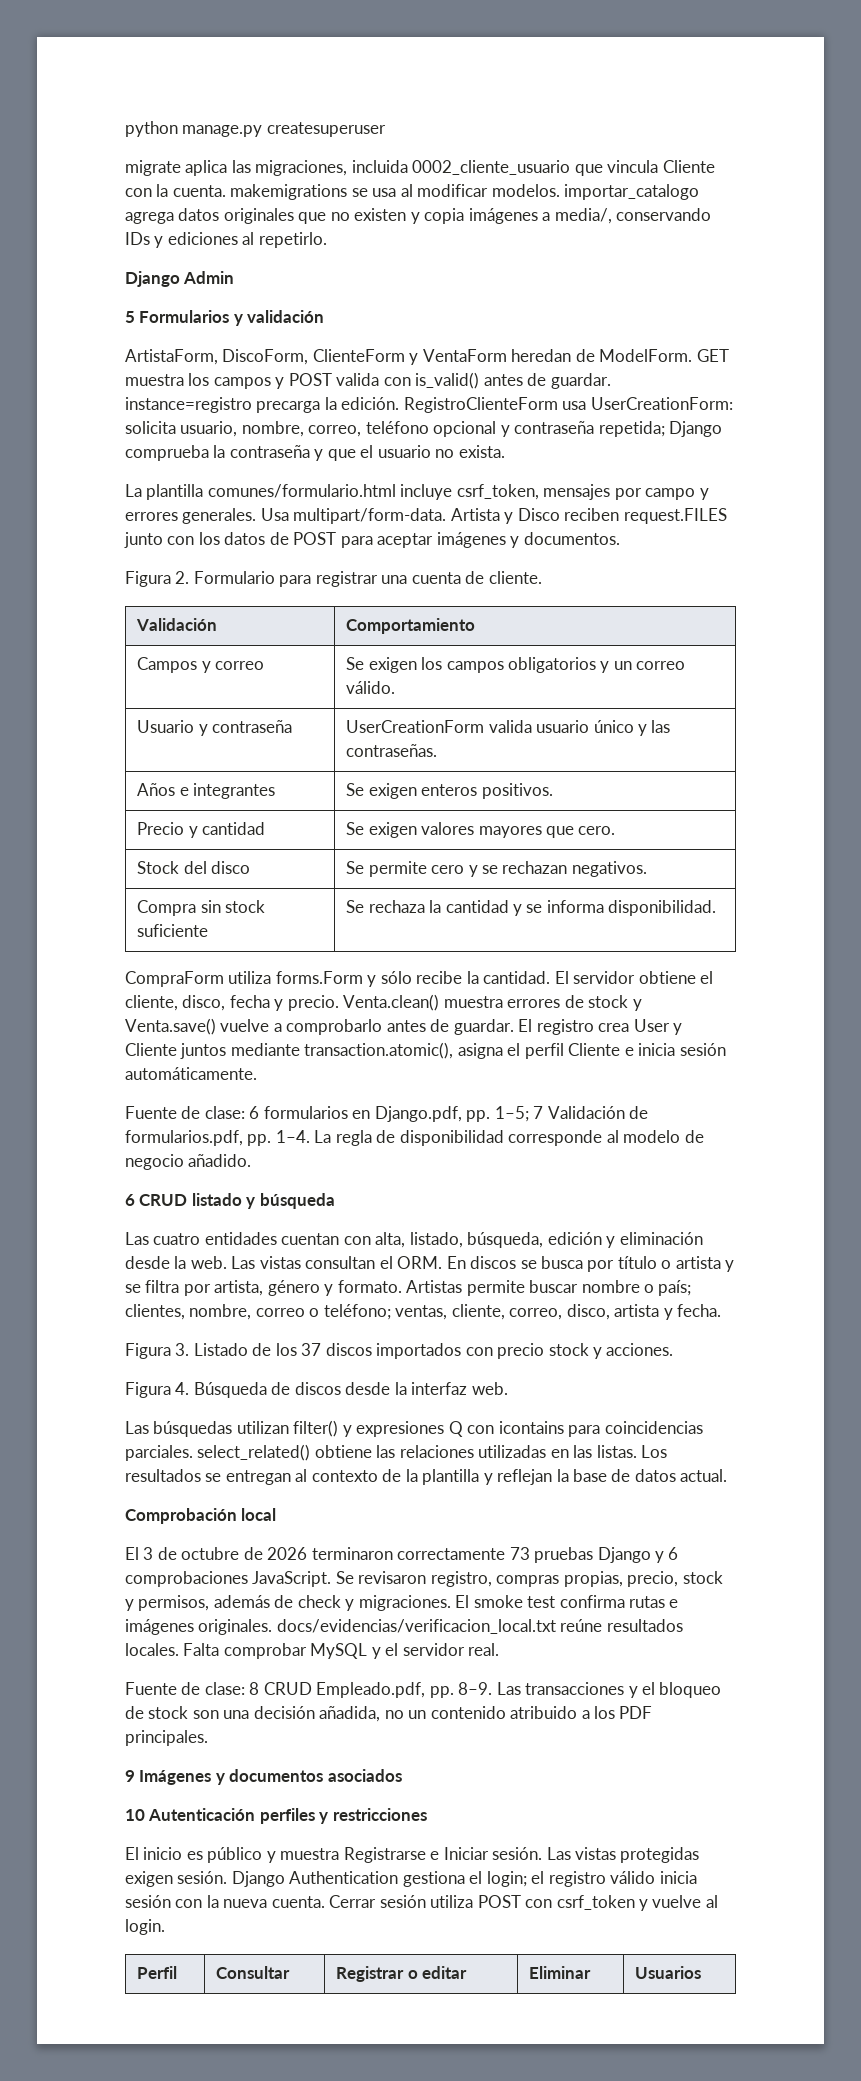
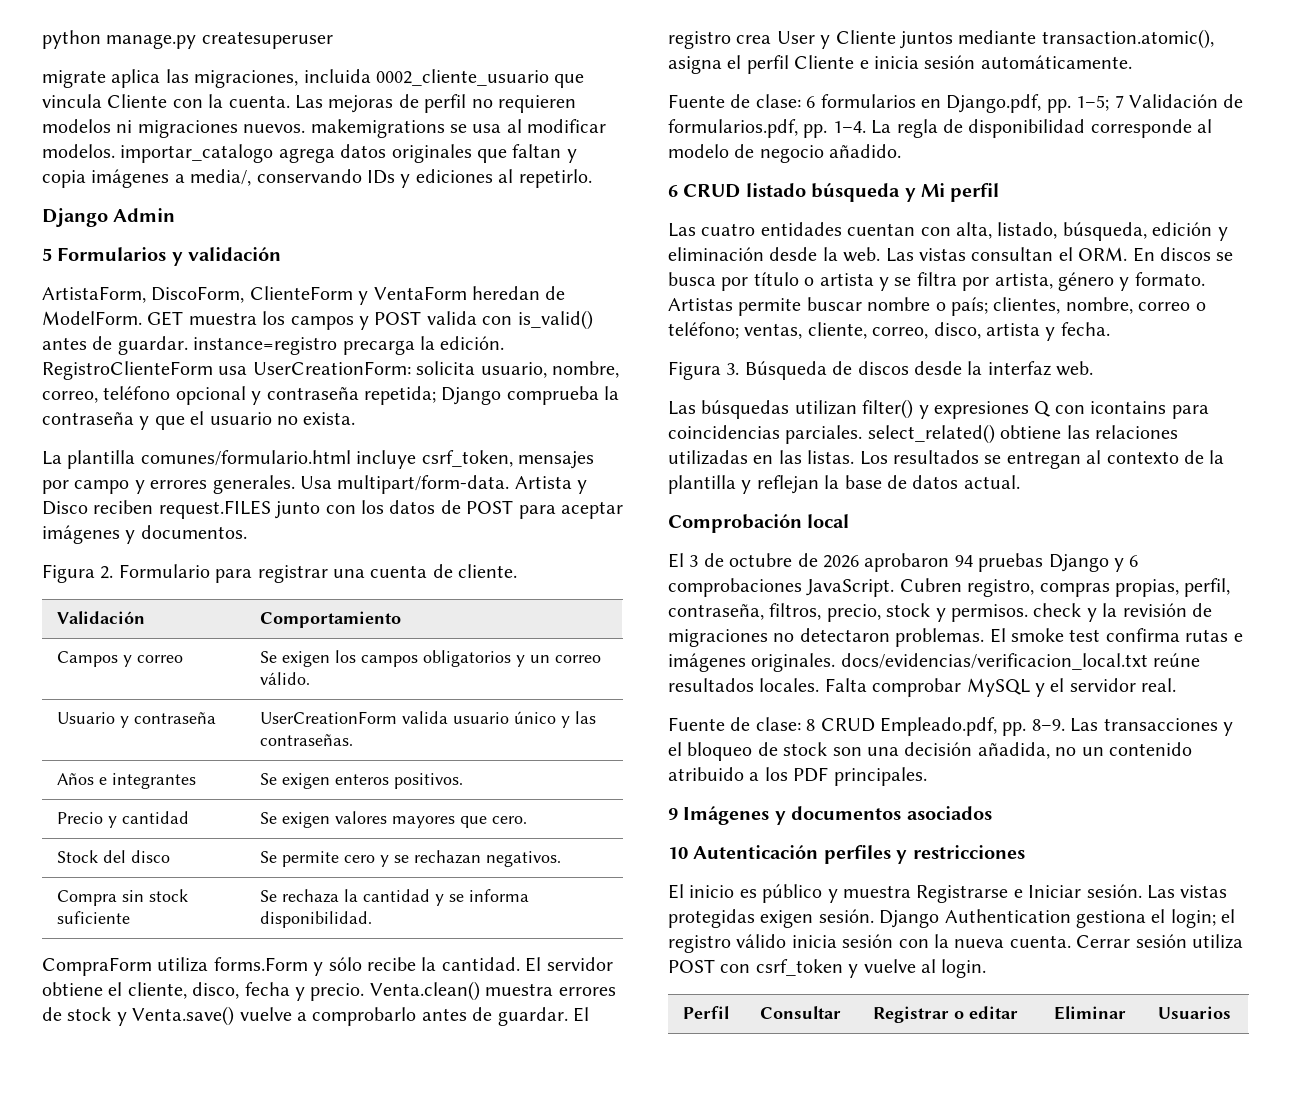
- migrate aplica las migraciones, incluida 0002_cliente_usuario que vincula Cliente con la cuenta. makemigrations se usa al modificar modelos. importar_catalogo agrega datos originales que no existen y copia imágenes a media/, conservando IDs y ediciones al repetirlo.
+ migrate aplica las migraciones, incluida 0002_cliente_usuario que vincula Cliente con la cuenta. Las mejoras de perfil no requieren modelos ni migraciones nuevos. makemigrations se usa al modificar modelos. importar_catalogo agrega datos originales que faltan y copia imágenes a media/, conservando IDs y ediciones al repetirlo.
- 6 CRUD listado y búsqueda
+ 6 CRUD listado búsqueda y Mi perfil
- Figura 3. Listado de los 37 discos importados con precio stock y acciones.
- Figura 4. Búsqueda de discos desde la interfaz web.
+ Figura 3. Búsqueda de discos desde la interfaz web.
- El 3 de octubre de 2026 terminaron correctamente 73 pruebas Django y 6 comprobaciones JavaScript.
+ El 3 de octubre de 2026 aprobaron 94 pruebas Django y 6 comprobaciones JavaScript.
- Se revisaron registro, compras propias, precio, stock y permisos, además de check y migraciones.
+ Cubren registro, compras propias, perfil, contraseña, filtros, precio, stock y permisos. check y la revisión de migraciones no detectaron problemas.

